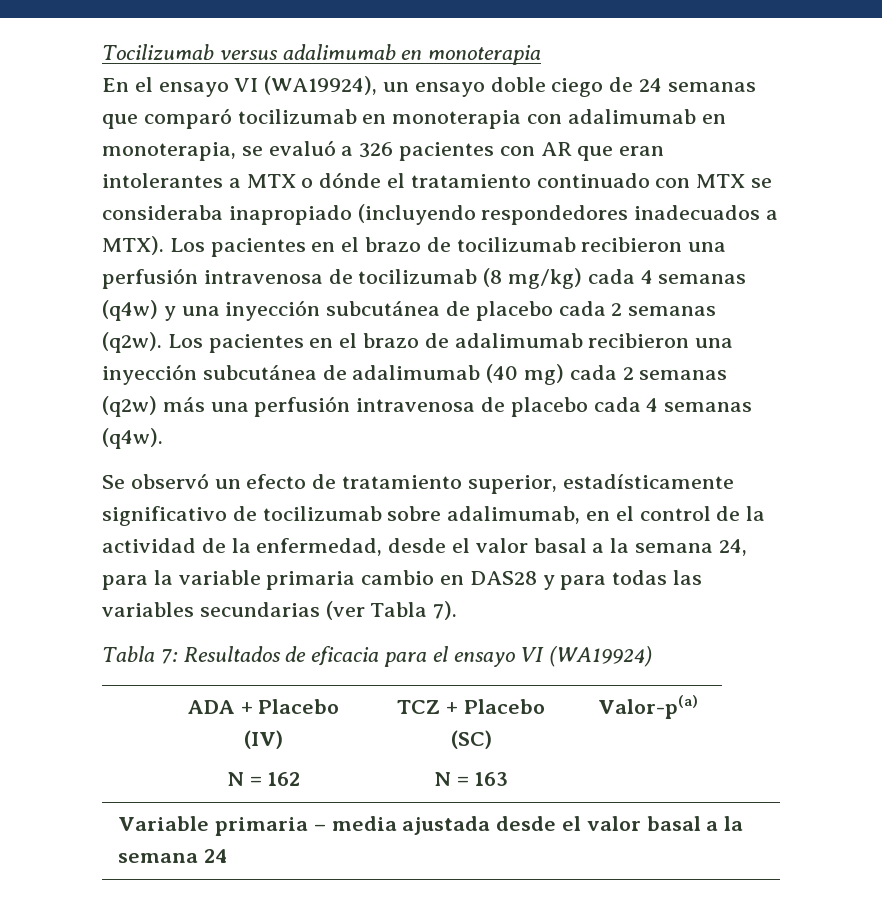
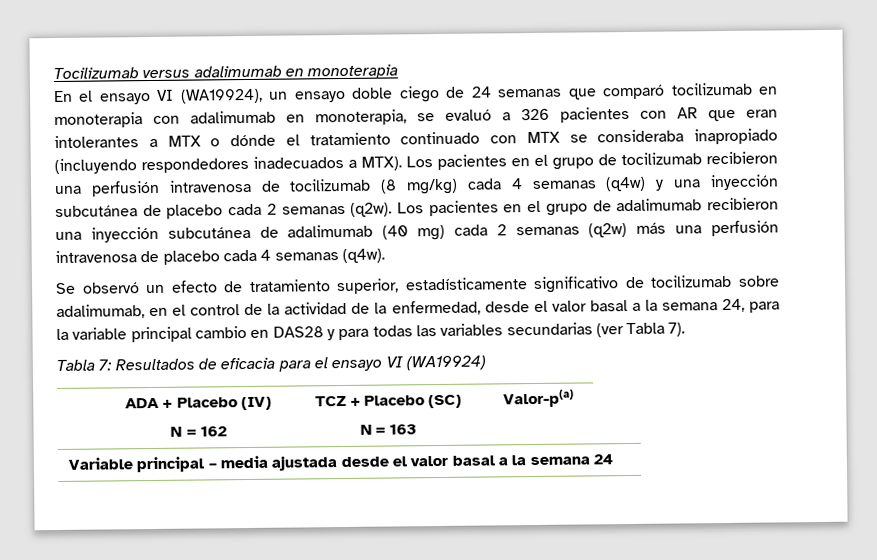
- Los pacientes en el brazo de tocilizumab recibieron una perfusión intravenosa de tocilizumab (8 mg/kg) cada 4 semanas (q4w) y una inyección subcutánea de placebo cada 2 semanas (q2w).
+ Los pacientes en el grupo de tocilizumab recibieron una perfusión intravenosa de tocilizumab (8 mg/kg) cada 4 semanas (q4w) y una inyección subcutánea de placebo cada 2 semanas (q2w).
- Los pacientes en el brazo de adalimumab recibieron una inyección subcutánea de adalimumab (40 mg) cada 2 semanas (q2w) más una perfusión intravenosa de placebo cada 4 semanas (q4w).
+ Los pacientes en el grupo de adalimumab recibieron una inyección subcutánea de adalimumab (40 mg) cada 2 semanas (q2w) más una perfusión intravenosa de placebo cada 4 semanas (q4w).
- Se observó un efecto de tratamiento superior, estadísticamente significativo de tocilizumab sobre adalimumab, en el control de la actividad de la enfermedad, desde el valor basal a la semana 24, para la variable primaria cambio en DAS28 y para todas las variables secundarias (ver Tabla 7).
+ Se observó un efecto de tratamiento superior, estadísticamente significativo de tocilizumab sobre adalimumab, en el control de la actividad de la enfermedad, desde el valor basal a la semana 24, para la variable principal cambio en DAS28 y para todas las variables secundarias (ver Tabla 7).
- Variable primaria – media ajustada desde el valor basal a la semana 24
+ Variable principal – media ajustada desde el valor basal a la semana 24

